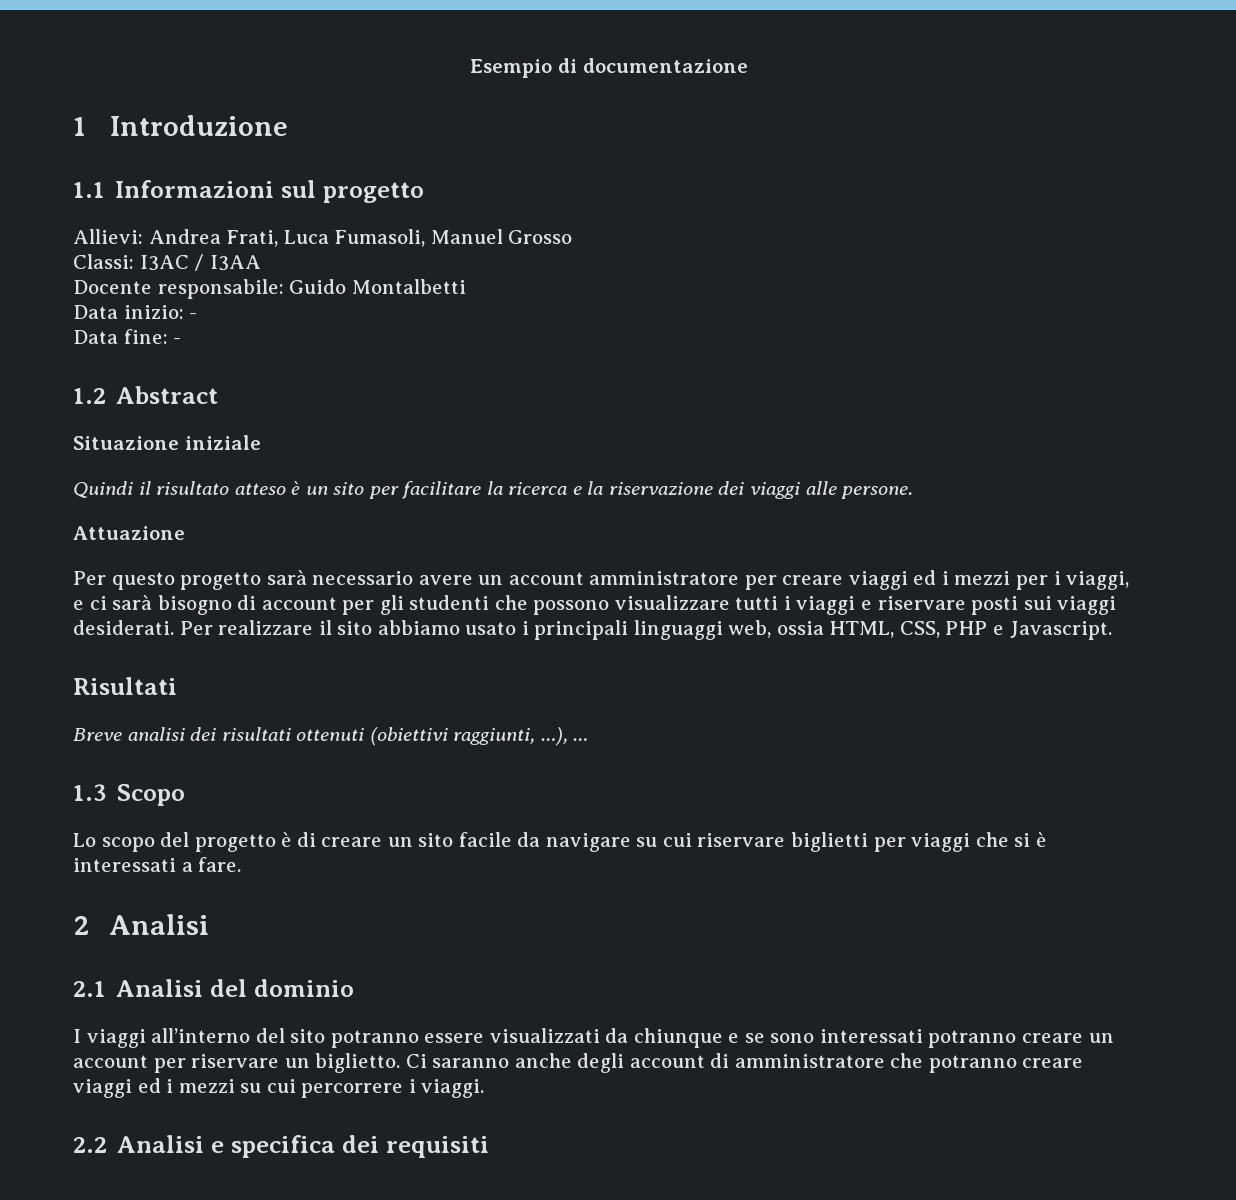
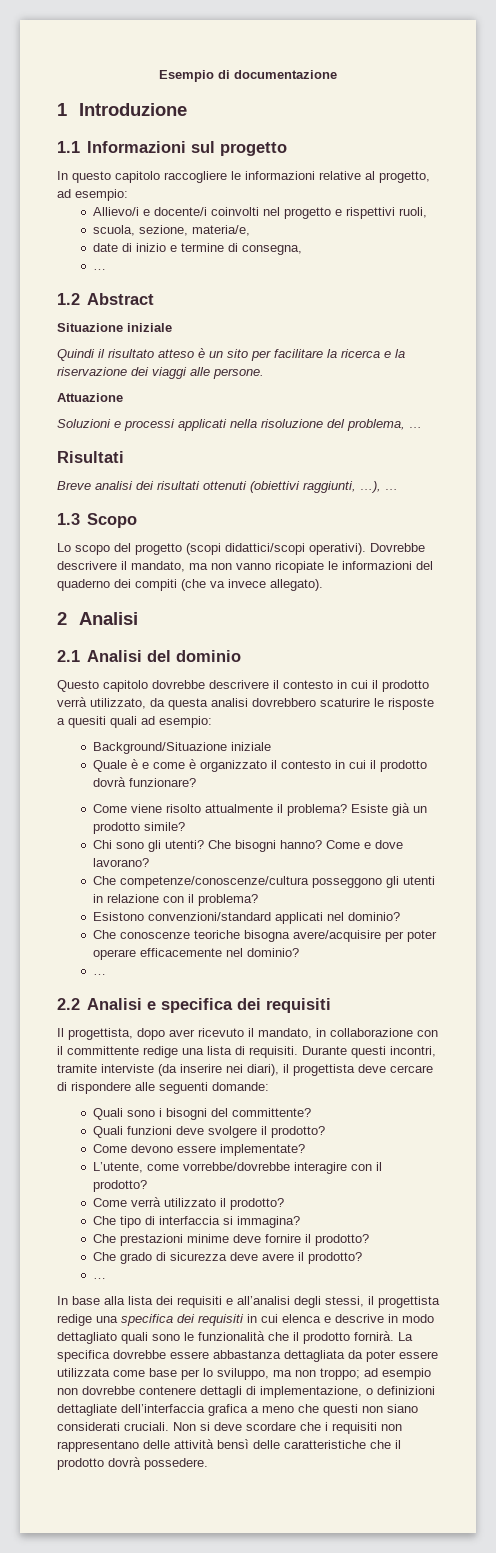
- Allievi: Andrea Frati, Luca Fumasoli, Manuel Grosso
- Classi: I3AC / I3AA
- Docente responsabile: Guido Montalbetti
- Data inizio: -
- Data fine: -
+ In questo capitolo raccogliere le informazioni relative al progetto, ad esempio:
+ Allievo/i e docente/i coinvolti nel progetto e rispettivi ruoli,
+ scuola, sezione, materia/e,
+ date di inizio e termine di consegna,
+ …
- Per questo progetto sarà necessario avere un account amministratore per creare viaggi ed i mezzi per i viaggi, e ci sarà bisogno di account per gli studenti che possono visualizzare tutti i viaggi e riservare posti sui viaggi desiderati. Per realizzare il sito abbiamo usato i principali linguaggi web, ossia HTML, CSS, PHP e Javascript.
+ Soluzioni e processi applicati nella risoluzione del problema, …
- Lo scopo del progetto è di creare un sito facile da navigare su cui riservare biglietti per viaggi che si è interessati a fare.
+ Lo scopo del progetto (scopi didattici/scopi operativi). Dovrebbe descrivere il mandato, ma non vanno ricopiate le informazioni del quaderno dei compiti (che va invece allegato).
- I viaggi all’interno del sito potranno essere visualizzati da chiunque e se sono interessati potranno creare un account per riservare un biglietto. Ci saranno anche degli account di amministratore che potranno creare viaggi ed i mezzi su cui percorrere i viaggi.
+ Questo capitolo dovrebbe descrivere il contesto in cui il prodotto verrà utilizzato, da questa analisi dovrebbero scaturire le risposte a quesiti quali ad esempio:
+ Background/Situazione iniziale
+ Quale è e come è organizzato il contesto in cui il prodotto dovrà funzionare?
+ Come viene risolto attualmente il problema? Esiste già un prodotto simile?
+ Chi sono gli utenti? Che bisogni hanno? Come e dove lavorano?
+ Che competenze/conoscenze/cultura posseggono gli utenti in relazione con il problema?
+ Esistono convenzioni/standard applicati nel dominio?
+ Che conoscenze teoriche bisogna avere/acquisire per poter operare efficacemente nel dominio?
+ …
+ Il progettista, dopo aver ricevuto il mandato, in collaborazione con il committente redige una lista di requisiti. Durante questi incontri, tramite interviste (da inserire nei diari), il progettista deve cercare di rispondere alle seguenti domande:
+ Quali sono i bisogni del committente?
+ Quali funzioni deve svolgere il prodotto?
+ Come devono essere implementate?
+ L’utente, come vorrebbe/dovrebbe interagire con il prodotto?
+ Come verrà utilizzato il prodotto?
+ Che tipo di interfaccia si immagina?
+ Che prestazioni minime deve fornire il prodotto?
+ Che grado di sicurezza deve avere il prodotto?
+ …
+ In base alla lista dei requisiti e all’analisi degli stessi, il progettista redige una specifica dei requisiti in cui elenca e descrive in modo dettagliato quali sono le funzionalità che il prodotto fornirà. La specifica dovrebbe essere abbastanza dettagliata da poter essere utilizzata come base per lo sviluppo, ma non troppo; ad esempio non dovrebbe contenere dettagli di implementazione, o definizioni dettagliate dell’interfaccia grafica a meno che questi non siano considerati cruciali. Non si deve scordare che i requisiti non rappresentano delle attività bensì delle caratteristiche che il prodotto dovrà possedere.

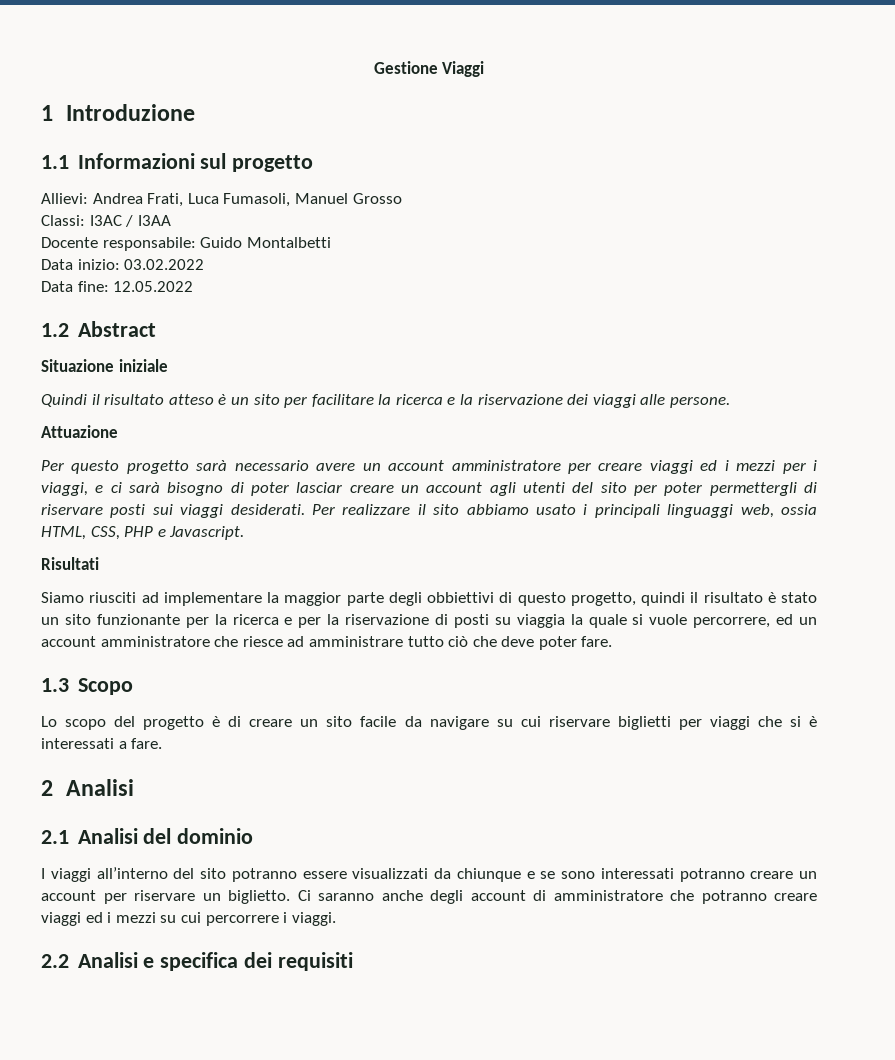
- Esempio di documentazione
+ Gestione Viaggi
- In questo capitolo raccogliere le informazioni relative al progetto, ad esempio:
- Allievo/i e docente/i coinvolti nel progetto e rispettivi ruoli,
- scuola, sezione, materia/e,
- date di inizio e termine di consegna,
- …
+ Allievi: Andrea Frati, Luca Fumasoli, Manuel Grosso
+ Classi: I3AC / I3AA
+ Docente responsabile: Guido Montalbetti
+ Data inizio: 03.02.2022
+ Data fine: 12.05.2022
- Soluzioni e processi applicati nella risoluzione del problema, …
+ Per questo progetto sarà necessario avere un account amministratore per creare viaggi ed i mezzi per i viaggi, e ci sarà bisogno di poter lasciar creare un account agli utenti del sito per poter permettergli di riservare posti sui viaggi desiderati. Per realizzare il sito abbiamo usato i principali linguaggi web, ossia HTML, CSS, PHP e Javascript.
  Risultati
- Breve analisi dei risultati ottenuti (obiettivi raggiunti, …), …
+ Siamo riusciti ad implementare la maggior parte degli obbiettivi di questo progetto, quindi il risultato è stato un sito funzionante per la ricerca e per la riservazione di posti su viaggia la quale si vuole percorrere, ed un account amministratore che riesce ad amministrare tutto ciò che deve poter fare.
- Lo scopo del progetto (scopi didattici/scopi operativi). Dovrebbe descrivere il mandato, ma non vanno ricopiate le informazioni del quaderno dei compiti (che va invece allegato).
+ Lo scopo del progetto è di creare un sito facile da navigare su cui riservare biglietti per viaggi che si è interessati a fare.
- Questo capitolo dovrebbe descrivere il contesto in cui il prodotto verrà utilizzato, da questa analisi dovrebbero scaturire le risposte a quesiti quali ad esempio:
- Background/Situazione iniziale
- Quale è e come è organizzato il contesto in cui il prodotto dovrà funzionare?
- Come viene risolto attualmente il problema? Esiste già un prodotto simile?
- Chi sono gli utenti? Che bisogni hanno? Come e dove lavorano?
- Che competenze/conoscenze/cultura posseggono gli utenti in relazione con il problema?
- Esistono convenzioni/standard applicati nel dominio?
- Che conoscenze teoriche bisogna avere/acquisire per poter operare efficacemente nel dominio?
- …
+ I viaggi all’interno del sito potranno essere visualizzati da chiunque e se sono interessati potranno creare un account per riservare un biglietto. Ci saranno anche degli account di amministratore che potranno creare viaggi ed i mezzi su cui percorrere i viaggi.
- Il progettista, dopo aver ricevuto il mandato, in collaborazione con il committente redige una lista di requisiti. Durante questi incontri, tramite interviste (da inserire nei diari), il progettista deve cercare di rispondere alle seguenti domande:
- Quali sono i bisogni del committente?
- Quali funzioni deve svolgere il prodotto?
- Come devono essere implementate?
- L’utente, come vorrebbe/dovrebbe interagire con il prodotto?
- Come verrà utilizzato il prodotto?
- Che tipo di interfaccia si immagina?
- Che prestazioni minime deve fornire il prodotto?
- Che grado di sicurezza deve avere il prodotto?
- …
- In base alla lista dei requisiti e all’analisi degli stessi, il progettista redige una specifica dei requisiti in cui elenca e descrive in modo dettagliato quali sono le funzionalità che il prodotto fornirà. La specifica dovrebbe essere abbastanza dettagliata da poter essere utilizzata come base per lo sviluppo, ma non troppo; ad esempio non dovrebbe contenere dettagli di implementazione, o definizioni dettagliate dell’interfaccia grafica a meno che questi non siano considerati cruciali. Non si deve scordare che i requisiti non rappresentano delle attività bensì delle caratteristiche che il prodotto dovrà possedere.

